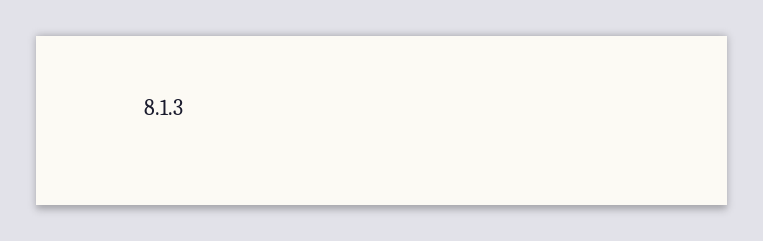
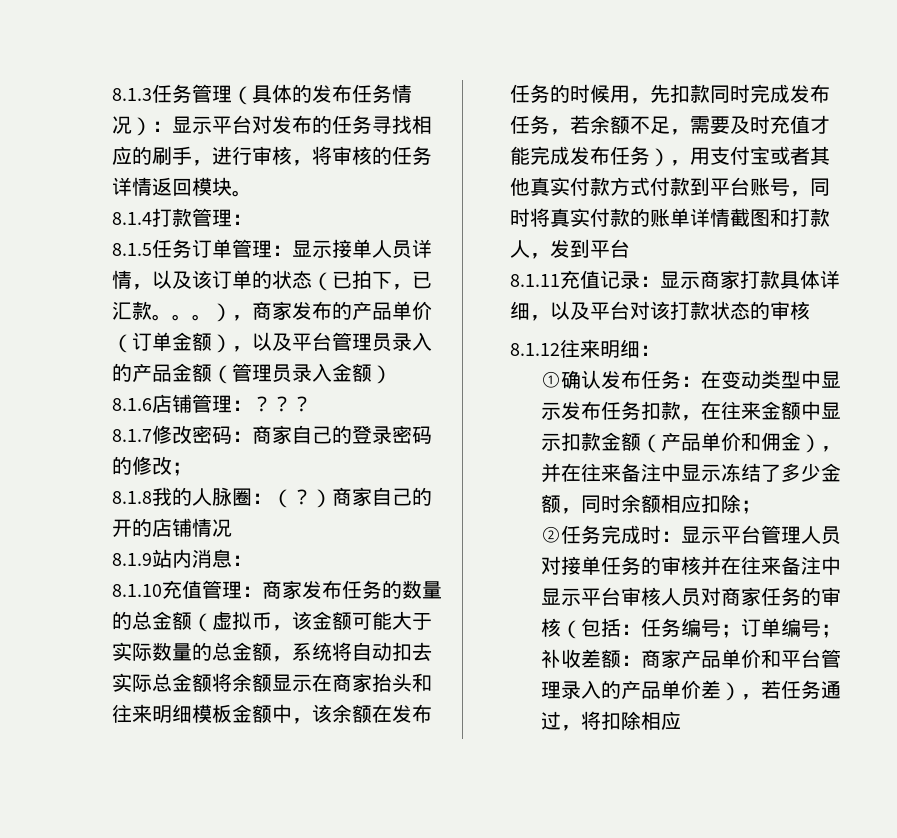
- 8.1.3
+ 8.1.3任务管理（具体的发布任务情况）：显示平台对发布的任务寻找相应的刷手，进行审核，将审核的任务详情返回模块。
+ 8.1.4打款管理：
+ 8.1.5任务订单管理：显示接单人员详情，以及该订单的状态（已拍下，已汇款。。。），商家发布的产品单价（订单金额），以及平台管理员录入的产品金额（管理员录入金额）
+ 8.1.6店铺管理：？？？
+ 8.1.7修改密码：商家自己的登录密码的修改；
+ 8.1.8我的人脉圈：（？）商家自己的开的店铺情况
+ 8.1.9站内消息：
+ 8.1.10充值管理：商家发布任务的数量的总金额（虚拟币，该金额可能大于实际数量的总金额，系统将自动扣去实际总金额将余额显示在商家抬头和往来明细模板金额中，该余额在发布任务的时候用，先扣款同时完成发布任务，若余额不足，需要及时充值才能完成发布任务），用支付宝或者其他真实付款方式付款到平台账号，同时将真实付款的账单详情截图和打款人，发到平台
+ 8.1.11充值记录：显示商家打款具体详细，以及平台对该打款状态的审核
+ 8.1.12往来明细：
+ ①确认发布任务：在变动类型中显示发布任务扣款，在往来金额中显示扣款金额（产品单价和佣金），并在往来备注中显示冻结了多少金额，同时余额相应扣除；
+ ②任务完成时：显示平台管理人员对接单任务的审核并在往来备注中显示平台审核人员对商家任务的审核（包括：任务编号；订单编号；补收差额：商家产品单价和平台管理录入的产品单价差），若任务通过，将扣除相应

